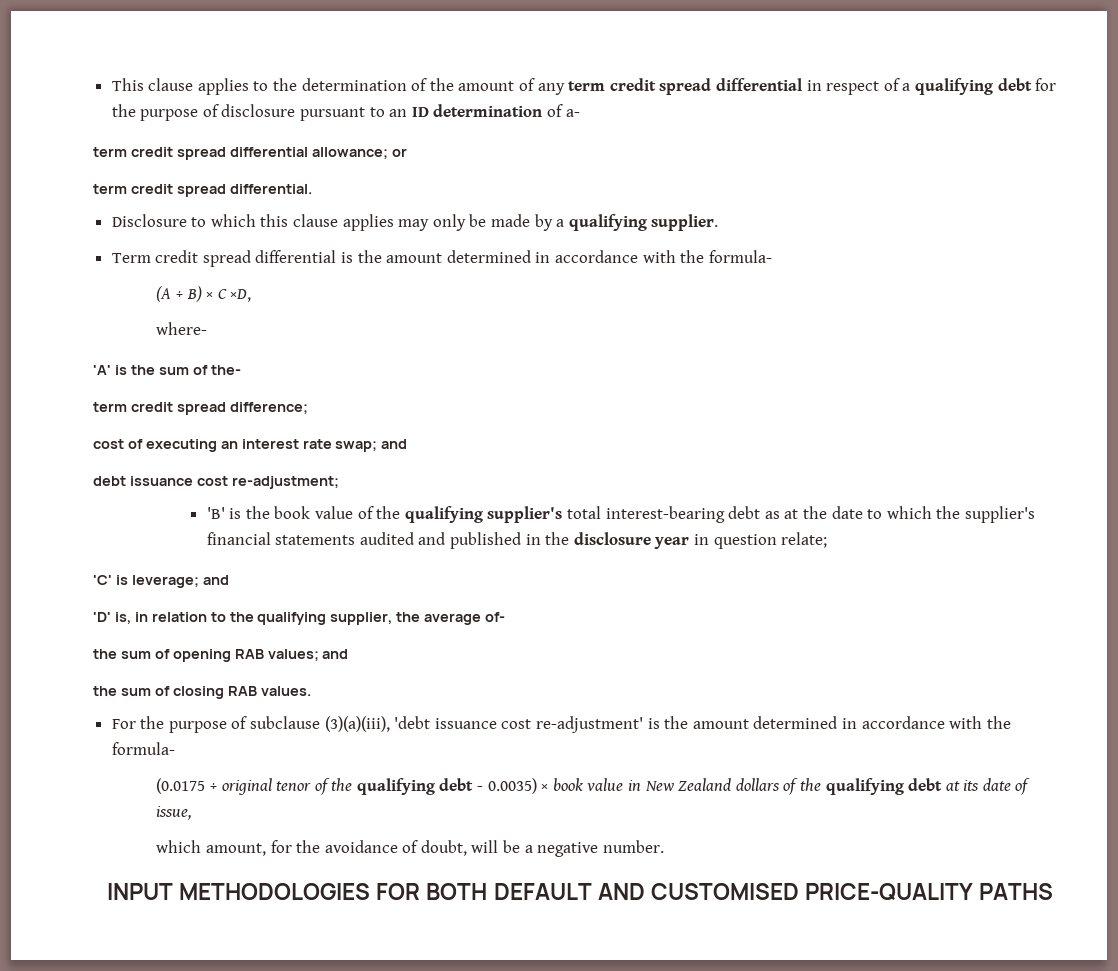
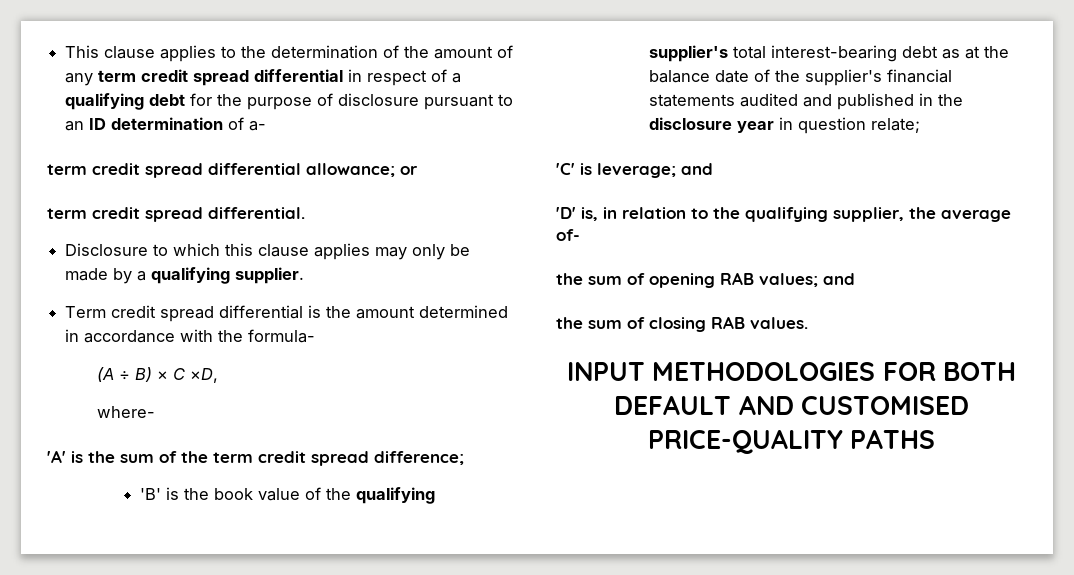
- 'A' is the sum of the-
- term credit spread difference;
+ 'A' is the sum of the term credit spread difference;
- cost of executing an interest rate swap; and
- debt issuance cost re-adjustment;
- 'B' is the book value of the qualifying supplier's total interest-bearing debt as at the date to which the supplier's financial statements audited and published in the disclosure year in question relate;
+ 'B' is the book value of the qualifying supplier's total interest-bearing debt as at the balance date of the supplier's financial statements audited and published in the disclosure year in question relate;
- For the purpose of subclause (3)(a)(iii), 'debt issuance cost re-adjustment' is the amount determined in accordance with the formula-
- (0.0175 ÷ original tenor of the qualifying debt - 0.0035) × book value in New Zealand dollars of the qualifying debt at its date of issue,
- which amount, for the avoidance of doubt, will be a negative number.

